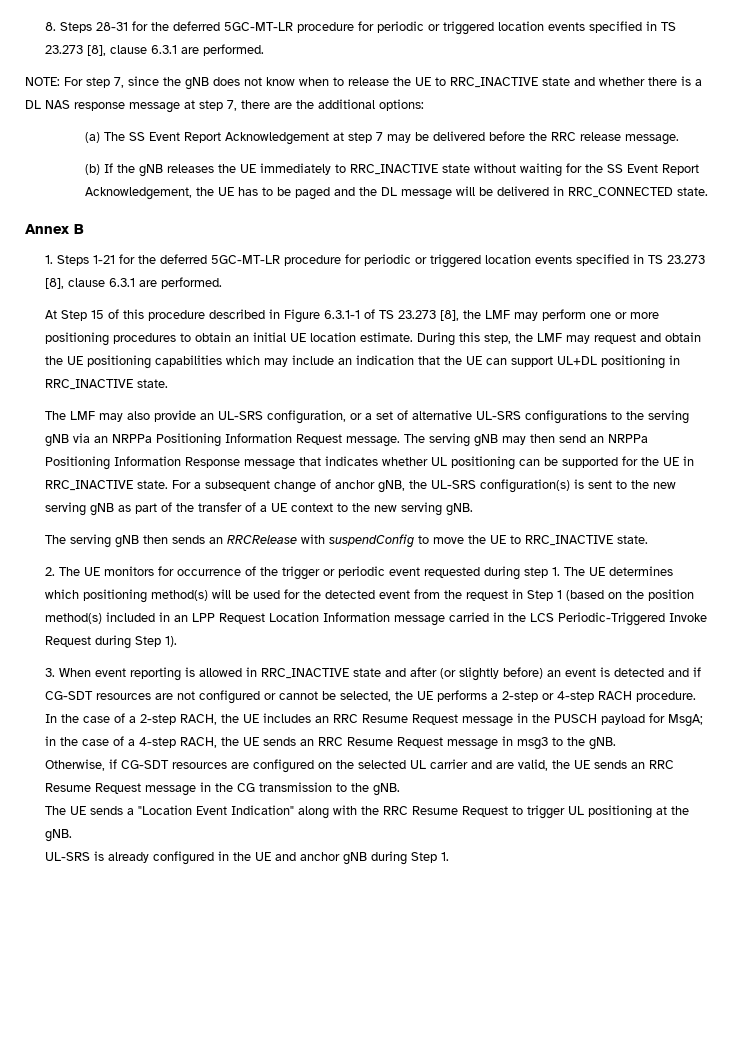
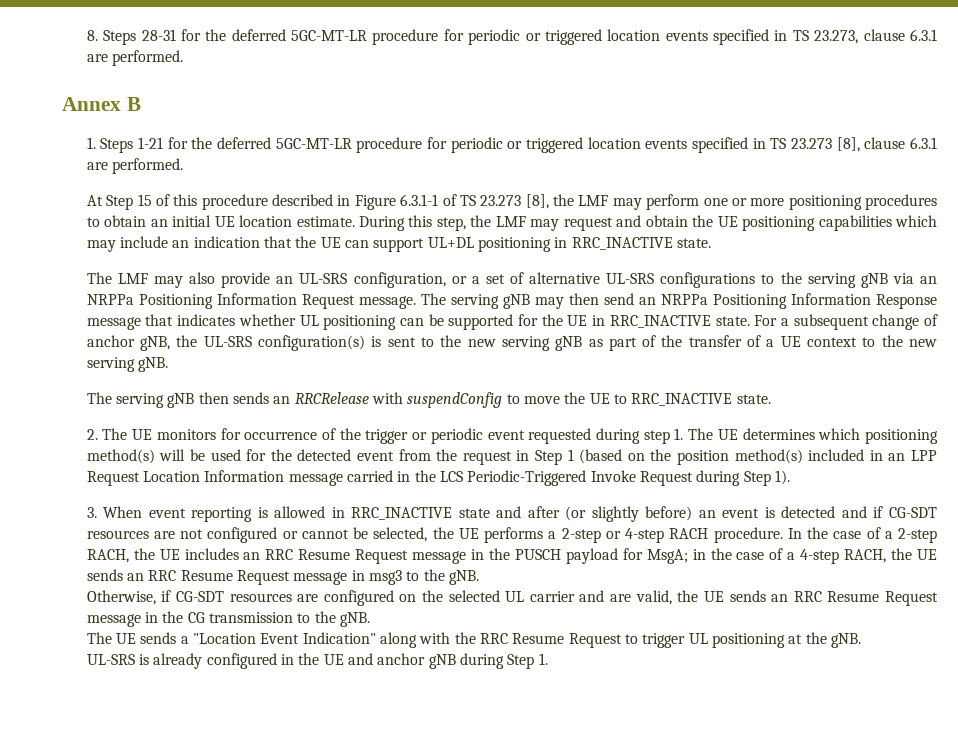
- 8. Steps 28-31 for the deferred 5GC-MT-LR procedure for periodic or triggered location events specified in TS 23.273 [8], clause 6.3.1 are performed.
- NOTE: For step 7, since the gNB does not know when to release the UE to RRC_INACTIVE state and whether there is a DL NAS response message at step 7, there are the additional options:
- (a) The SS Event Report Acknowledgement at step 7 may be delivered before the RRC release message.
- (b) If the gNB releases the UE immediately to RRC_INACTIVE state without waiting for the SS Event Report Acknowledgement, the UE has to be paged and the DL message will be delivered in RRC_CONNECTED state.
+ 8. Steps 28-31 for the deferred 5GC-MT-LR procedure for periodic or triggered location events specified in TS 23.273, clause 6.3.1 are performed.

